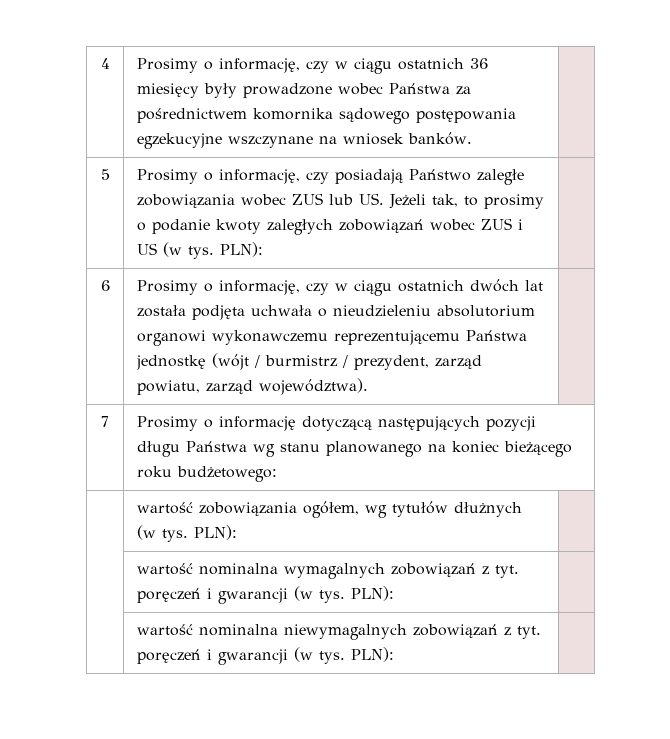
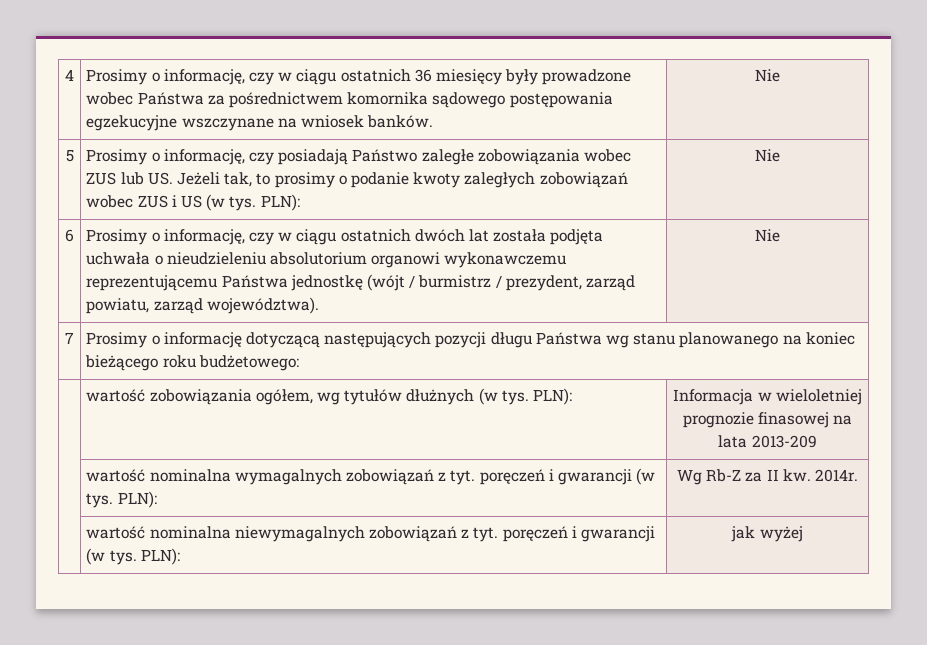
- 4 | Prosimy o informację, czy w ciągu ostatnich 36 miesięcy były prowadzone wobec Państwa za pośrednictwem komornika sądowego postępowania egzekucyjne wszczynane na wniosek banków. |
+ 4 | Prosimy o informację, czy w ciągu ostatnich 36 miesięcy były prowadzone wobec Państwa za pośrednictwem komornika sądowego postępowania egzekucyjne wszczynane na wniosek banków. | Nie
- 5 | Prosimy o informację, czy posiadają Państwo zaległe zobowiązania wobec ZUS lub US. Jeżeli tak, to prosimy o podanie kwoty zaległych zobowiązań wobec ZUS i US (w tys. PLN): |
+ 5 | Prosimy o informację, czy posiadają Państwo zaległe zobowiązania wobec ZUS lub US. Jeżeli tak, to prosimy o podanie kwoty zaległych zobowiązań wobec ZUS i US (w tys. PLN): | Nie
- 6 | Prosimy o informację, czy w ciągu ostatnich dwóch lat została podjęta uchwała o nieudzieleniu absolutorium organowi wykonawczemu reprezentującemu Państwa jednostkę (wójt / burmistrz / prezydent, zarząd powiatu, zarząd województwa). |
+ 6 | Prosimy o informację, czy w ciągu ostatnich dwóch lat została podjęta uchwała o nieudzieleniu absolutorium organowi wykonawczemu reprezentującemu Państwa jednostkę (wójt / burmistrz / prezydent, zarząd powiatu, zarząd województwa). | Nie
- | wartość zobowiązania ogółem, wg tytułów dłużnych (w tys. PLN): |
+ | wartość zobowiązania ogółem, wg tytułów dłużnych (w tys. PLN): | Informacja w wieloletniej prognozie finasowej na lata 2013-209
- | wartość nominalna wymagalnych zobowiązań z tyt. poręczeń i gwarancji (w tys. PLN): |
+ | wartość nominalna wymagalnych zobowiązań z tyt. poręczeń i gwarancji (w tys. PLN): | Wg Rb-Z za II kw. 2014r.
- | wartość nominalna niewymagalnych zobowiązań z tyt. poręczeń i gwarancji (w tys. PLN): |
+ | wartość nominalna niewymagalnych zobowiązań z tyt. poręczeń i gwarancji (w tys. PLN): | jak wyżej

